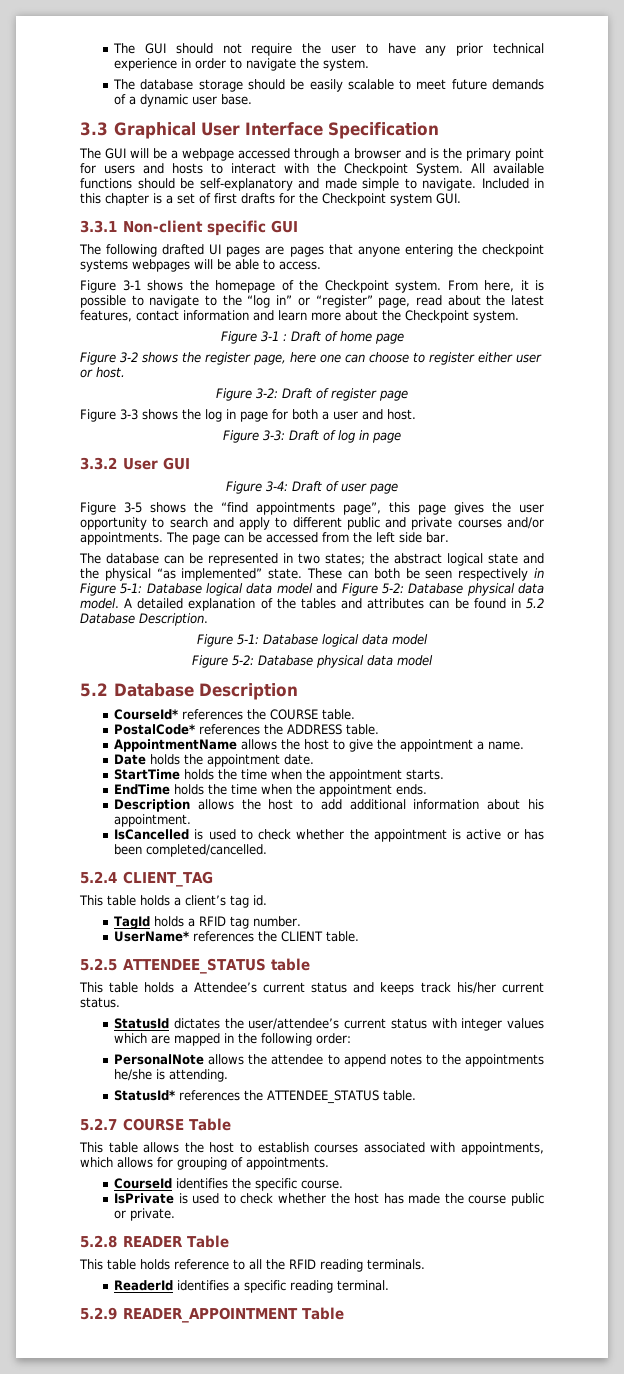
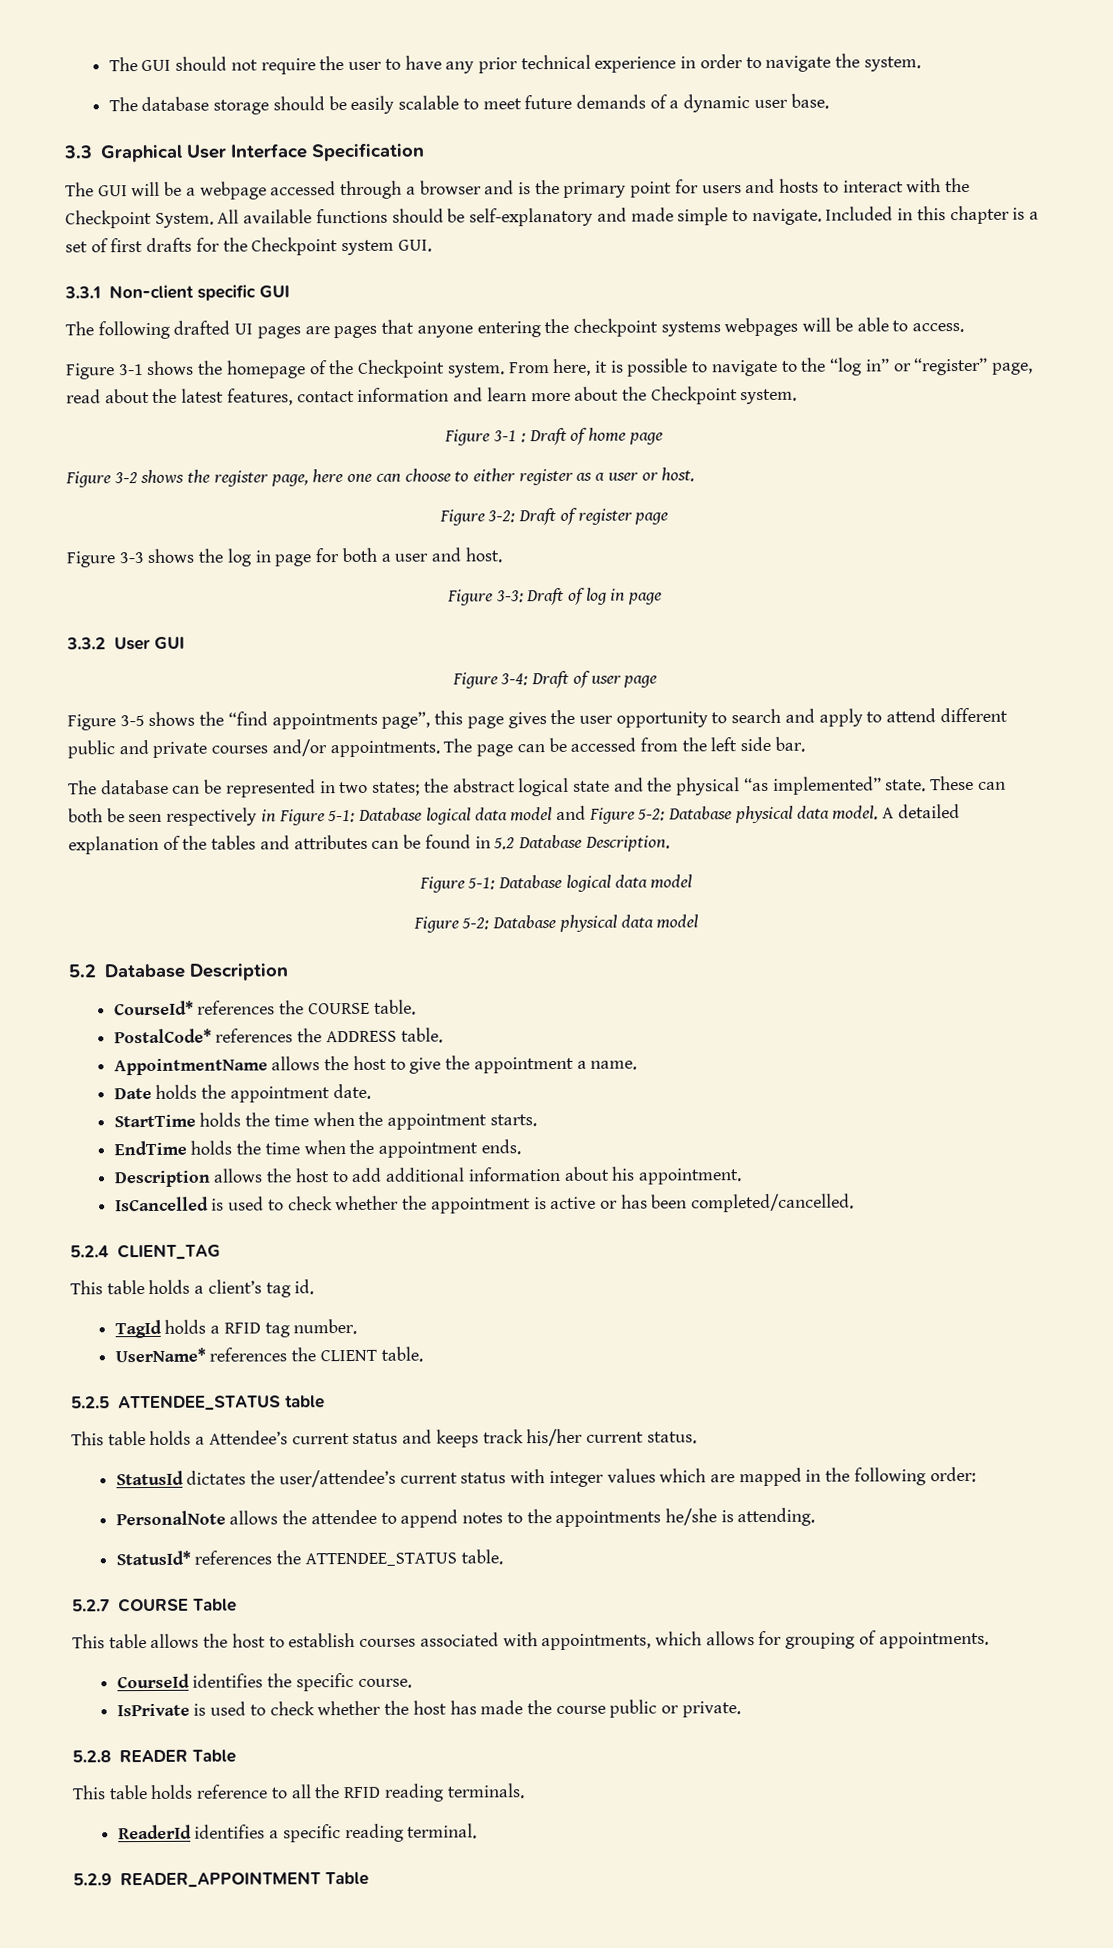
- Figure 3-2 shows the register page, here one can choose to register either user or host.
+ Figure 3-2 shows the register page, here one can choose to either register as a user or host.
- Figure 3-5 shows the “find appointments page”, this page gives the user opportunity to search and apply to different public and private courses and/or appointments.
+ Figure 3-5 shows the “find appointments page”, this page gives the user opportunity to search and apply to attend different public and private courses and/or appointments.

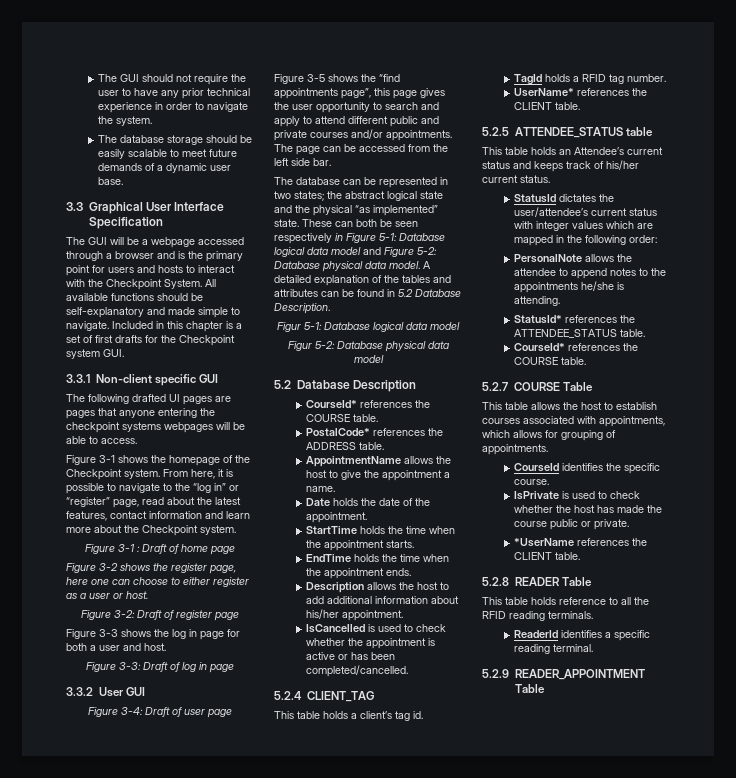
  A detailed explanation of the tables and attributes can be found in 5.2 Database Description.
- Figure 5-1: Database logical data model
+ Figur 5-1: Database logical data model
- Figure 5-2: Database physical data model
+ Figur 5-2: Database physical data model
- Date holds the appointment date.
+ Date holds the date of the appointment.
- Description allows the host to add additional information about his appointment.
+ Description allows the host to add additional information about his/her appointment.
- This table holds a Attendee’s current status and keeps track his/her current status.
+ This table holds an Attendee’s current status and keeps track of his/her current status.
  StatusId* references the ATTENDEE_STATUS table.
+ CourseId* references the COURSE table.
+ *UserName references the CLIENT table.

